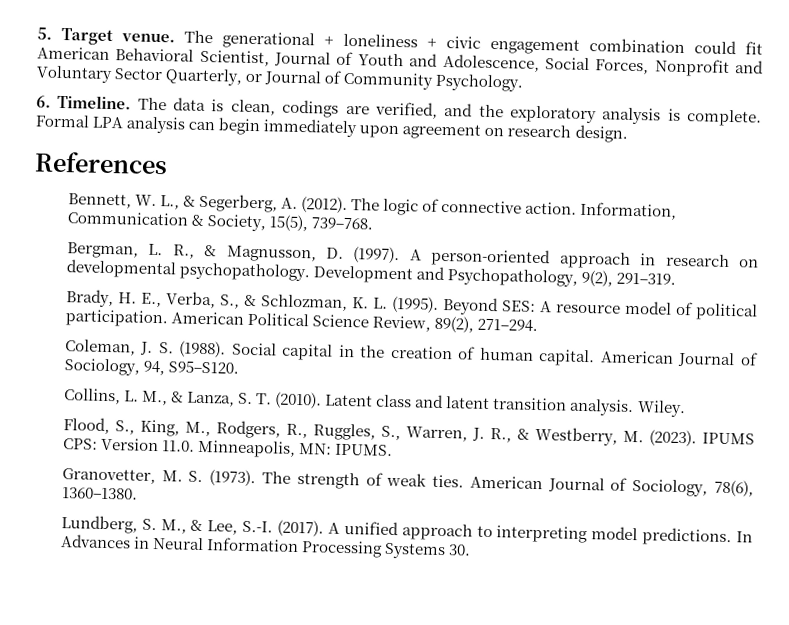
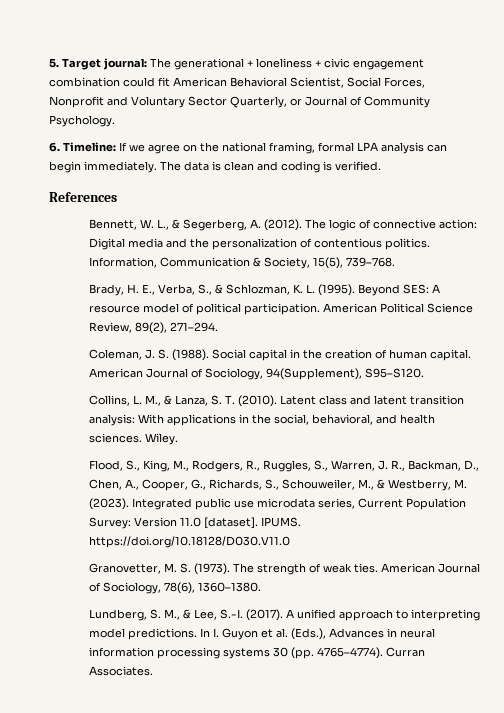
- 5. Target venue. The generational + loneliness + civic engagement combination could fit American Behavioral Scientist, Journal of Youth and Adolescence, Social Forces, Nonprofit and Voluntary Sector Quarterly, or Journal of Community Psychology.
+ 5. Target journal: The generational + loneliness + civic engagement combination could fit American Behavioral Scientist, Social Forces, Nonprofit and Voluntary Sector Quarterly, or Journal of Community Psychology.
- 6. Timeline. The data is clean, codings are verified, and the exploratory analysis is complete. Formal LPA analysis can begin immediately upon agreement on research design.
+ 6. Timeline: If we agree on the national framing, formal LPA analysis can begin immediately. The data is clean and coding is verified.
- The logic of connective action.
+ The logic of connective action: Digital media and the personalization of contentious politics.
- Bergman, L. R., & Magnusson, D. (1997). A person-oriented approach in research on developmental psychopathology. Development and Psychopathology, 9(2), 291–319.
- American Journal of Sociology, 94, S95–S120.
+ American Journal of Sociology, 94(Supplement), S95–S120.
- Latent class and latent transition analysis.
+ Latent class and latent transition analysis: With applications in the social, behavioral, and health sciences.
- Flood, S., King, M., Rodgers, R., Ruggles, S., Warren, J. R., & Westberry, M. (2023). IPUMS CPS: Version 11.0. Minneapolis, MN: IPUMS.
+ Flood, S., King, M., Rodgers, R., Ruggles, S., Warren, J. R., Backman, D., Chen, A., Cooper, G., Richards, S., Schouweiler, M., & Westberry, M. (2023). Integrated public use microdata series, Current Population Survey: Version 11.0 [dataset]. IPUMS. https://doi.org/10.18128/D030.V11.0
- In Advances in Neural Information Processing Systems 30.
+ In I. Guyon et al. (Eds.), Advances in neural information processing systems 30 (pp. 4765–4774). Curran Associates.

